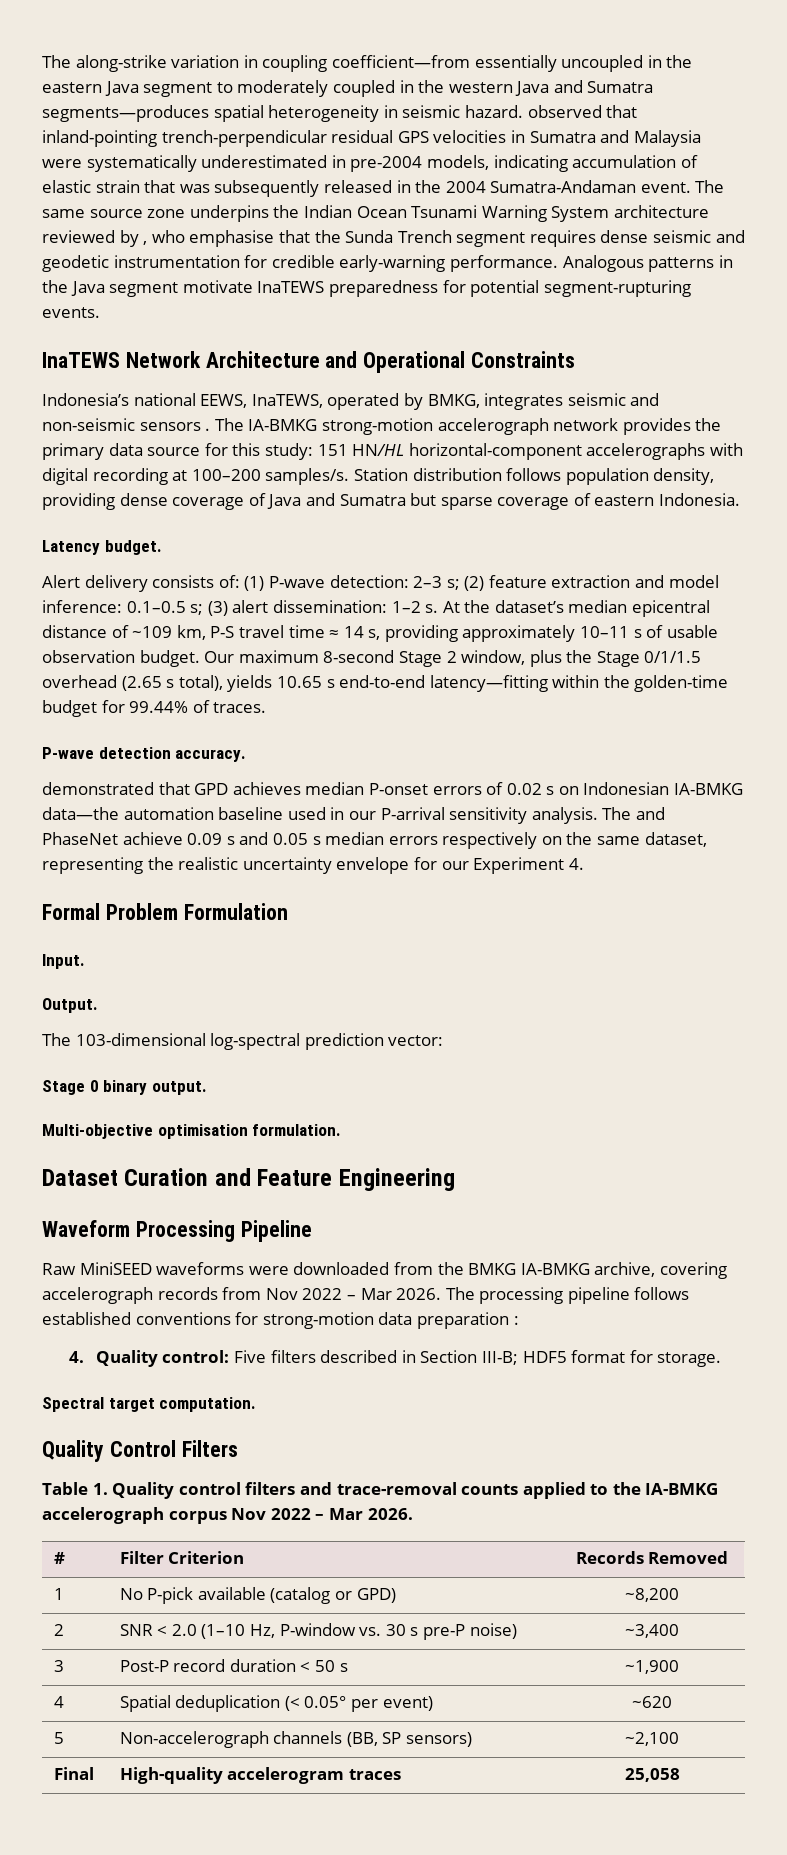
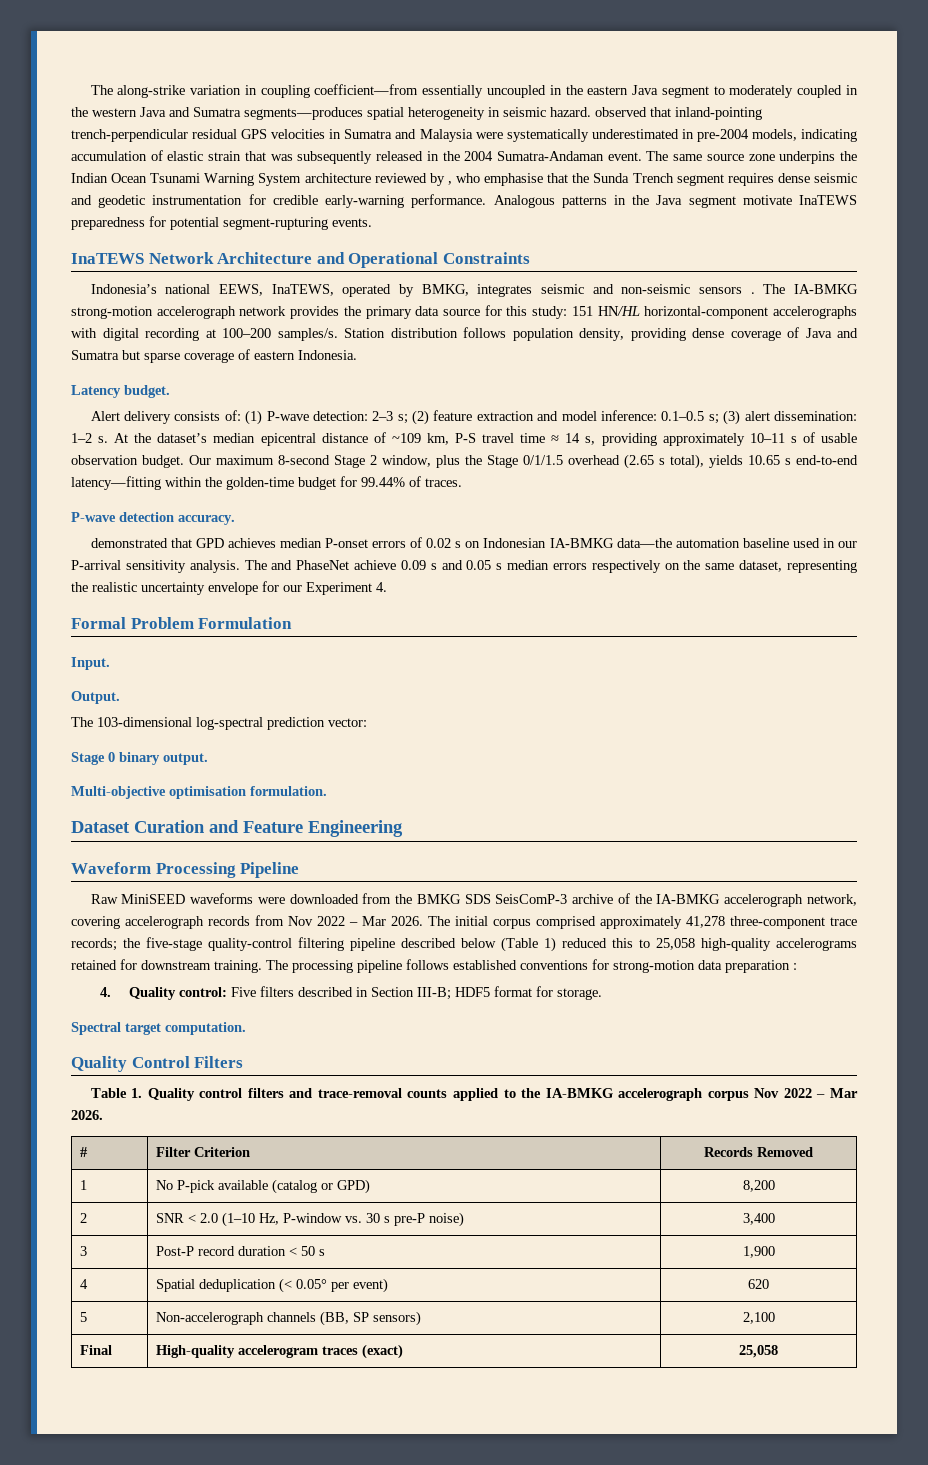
- Raw MiniSEED waveforms were downloaded from the BMKG IA-BMKG archive, covering accelerograph records from Nov 2022 – Mar 2026.
+ Raw MiniSEED waveforms were downloaded from the BMKG SDS SeisComP-3 archive of the IA-BMKG accelerograph network, covering accelerograph records from Nov 2022 – Mar 2026.
- The processing pipeline follows established conventions for strong-motion data preparation :
+ The initial corpus comprised approximately 41,278 three-component trace records; the five-stage quality-control filtering pipeline described below (Table 1) reduced this to 25,058 high-quality accelerograms retained for downstream training. The processing pipeline follows established conventions for strong-motion data preparation :
- 1 | No P-pick available (catalog or GPD) | ~8,200
+ 1 | No P-pick available (catalog or GPD) | 8,200
- 2 | SNR < 2.0 (1–10 Hz, P-window vs. 30 s pre-P noise) | ~3,400
+ 2 | SNR < 2.0 (1–10 Hz, P-window vs. 30 s pre-P noise) | 3,400
- 3 | Post-P record duration < 50 s | ~1,900
+ 3 | Post-P record duration < 50 s | 1,900
- 4 | Spatial deduplication (< 0.05° per event) | ~620
+ 4 | Spatial deduplication (< 0.05° per event) | 620
- 5 | Non-accelerograph channels (BB, SP sensors) | ~2,100
+ 5 | Non-accelerograph channels (BB, SP sensors) | 2,100
- Final | High-quality accelerogram traces | 25,058
+ Final | High-quality accelerogram traces (exact) | 25,058

